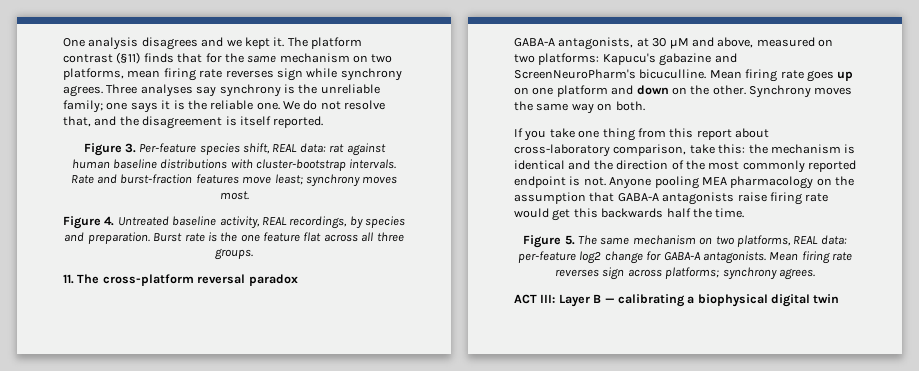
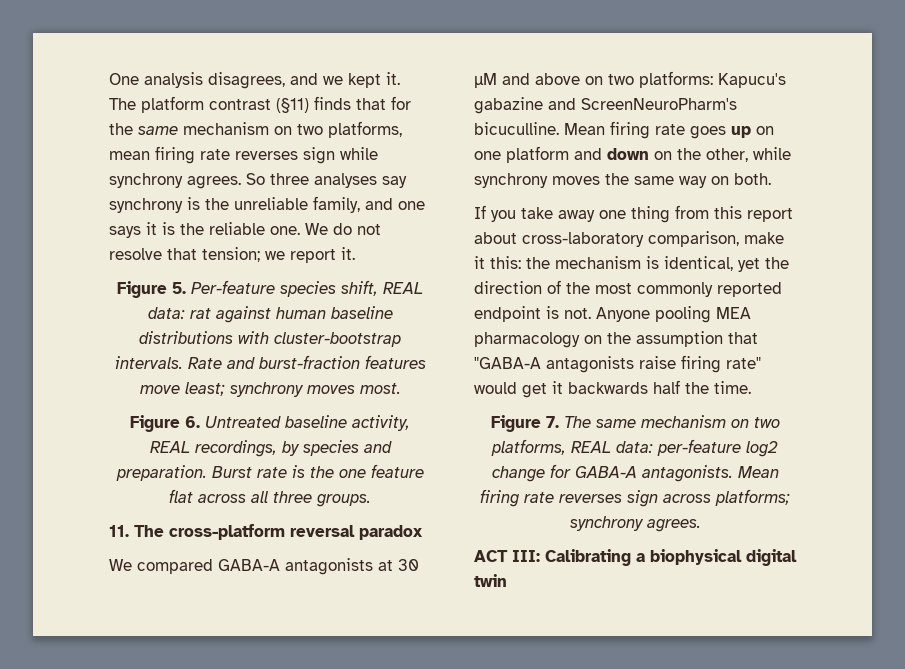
- One analysis disagrees and we kept it.
+ One analysis disagrees, and we kept it.
- Three analyses say synchrony is the unreliable family; one says it is the reliable one.
+ So three analyses say synchrony is the unreliable family, and one says it is the reliable one.
- We do not resolve that, and the disagreement is itself reported.
- Figure 3. Per-feature species shift, REAL data: rat against human baseline distributions with cluster-bootstrap intervals.
+ We do not resolve that tension; we report it.
+ Figure 5. Per-feature species shift, REAL data: rat against human baseline distributions with cluster-bootstrap intervals.
- Figure 4. Untreated baseline activity, REAL recordings, by species and preparation.
+ Figure 6. Untreated baseline activity, REAL recordings, by species and preparation.
- GABA-A antagonists, at 30 µM and above, measured on two platforms: Kapucu's gabazine and ScreenNeuroPharm's bicuculline.
+ We compared GABA-A antagonists at 30 µM and above on two platforms: Kapucu's gabazine and ScreenNeuroPharm's bicuculline.
- Mean firing rate goes up on one platform and down on the other. Synchrony moves the same way on both.
+ Mean firing rate goes up on one platform and down on the other, while synchrony moves the same way on both.
- If you take one thing from this report about cross-laboratory comparison, take this: the mechanism is identical and the direction of the most commonly reported endpoint is not.
+ If you take away one thing from this report about cross-laboratory comparison, make it this: the mechanism is identical, yet the direction of the most commonly reported endpoint is not.
- Anyone pooling MEA pharmacology on the assumption that GABA-A antagonists raise firing rate would get this backwards half the time.
+ Anyone pooling MEA pharmacology on the assumption that "GABA-A antagonists raise firing rate" would get it backwards half the time.
- Figure 5. The same mechanism on two platforms, REAL data: per-feature log2 change for GABA-A antagonists.
+ Figure 7. The same mechanism on two platforms, REAL data: per-feature log2 change for GABA-A antagonists.
- ACT III: Layer B — calibrating a biophysical digital twin
+ ACT III: Calibrating a biophysical digital twin

